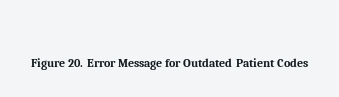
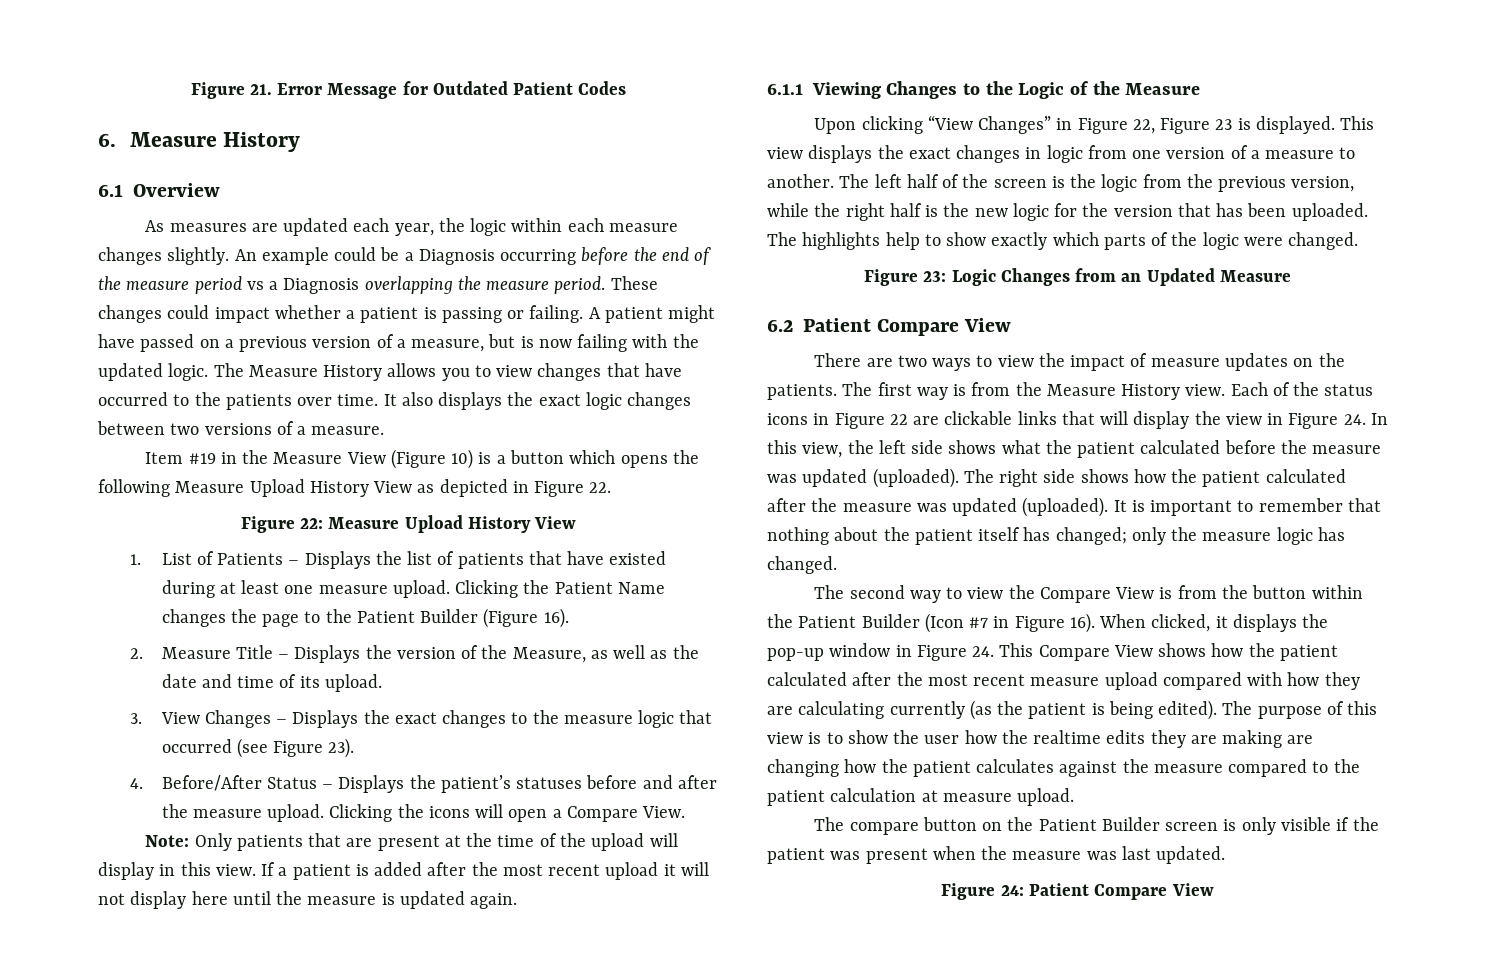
- Figure 20. Error Message for Outdated Patient Codes
+ Figure 21. Error Message for Outdated Patient Codes
+ 6. Measure History
+ 6.1 Overview
+ As measures are updated each year, the logic within each measure changes slightly. An example could be a Diagnosis occurring before the end of the measure period vs a Diagnosis overlapping the measure period. These changes could impact whether a patient is passing or failing. A patient might have passed on a previous version of a measure, but is now failing with the updated logic. The Measure History allows you to view changes that have occurred to the patients over time. It also displays the exact logic changes between two versions of a measure.
+ Item #19 in the Measure View (Figure 10) is a button which opens the following Measure Upload History View as depicted in Figure 22.
+ Figure 22: Measure Upload History View
+ 1. List of Patients – Displays the list of patients that have existed during at least one measure upload. Clicking the Patient Name changes the page to the Patient Builder (Figure 16).
+ 2. Measure Title – Displays the version of the Measure, as well as the date and time of its upload.
+ 3. View Changes – Displays the exact changes to the measure logic that occurred (see Figure 23).
+ 4. Before/After Status – Displays the patient’s statuses before and after the measure upload. Clicking the icons will open a Compare View.
+ Note: Only patients that are present at the time of the upload will display in this view. If a patient is added after the most recent upload it will not display here until the measure is updated again.
+ 6.1.1 Viewing Changes to the Logic of the Measure
+ Upon clicking “View Changes” in Figure 22, Figure 23 is displayed. This view displays the exact changes in logic from one version of a measure to another. The left half of the screen is the logic from the previous version, while the right half is the new logic for the version that has been uploaded. The highlights help to show exactly which parts of the logic were changed.
+ Figure 23: Logic Changes from an Updated Measure
+ 6.2 Patient Compare View
+ There are two ways to view the impact of measure updates on the patients. The first way is from the Measure History view. Each of the status icons in Figure 22 are clickable links that will display the view in Figure 24. In this view, the left side shows what the patient calculated before the measure was updated (uploaded). The right side shows how the patient calculated after the measure was updated (uploaded). It is important to remember that nothing about the patient itself has changed; only the measure logic has changed.
+ The second way to view the Compare View is from the button within the Patient Builder (Icon #7 in Figure 16). When clicked, it displays the pop-up window in Figure 24. This Compare View shows how the patient calculated after the most recent measure upload compared with how they are calculating currently (as the patient is being edited). The purpose of this view is to show the user how the realtime edits they are making are changing how the patient calculates against the measure compared to the patient calculation at measure upload.
+ The compare button on the Patient Builder screen is only visible if the patient was present when the measure was last updated.
+ Figure 24: Patient Compare View

